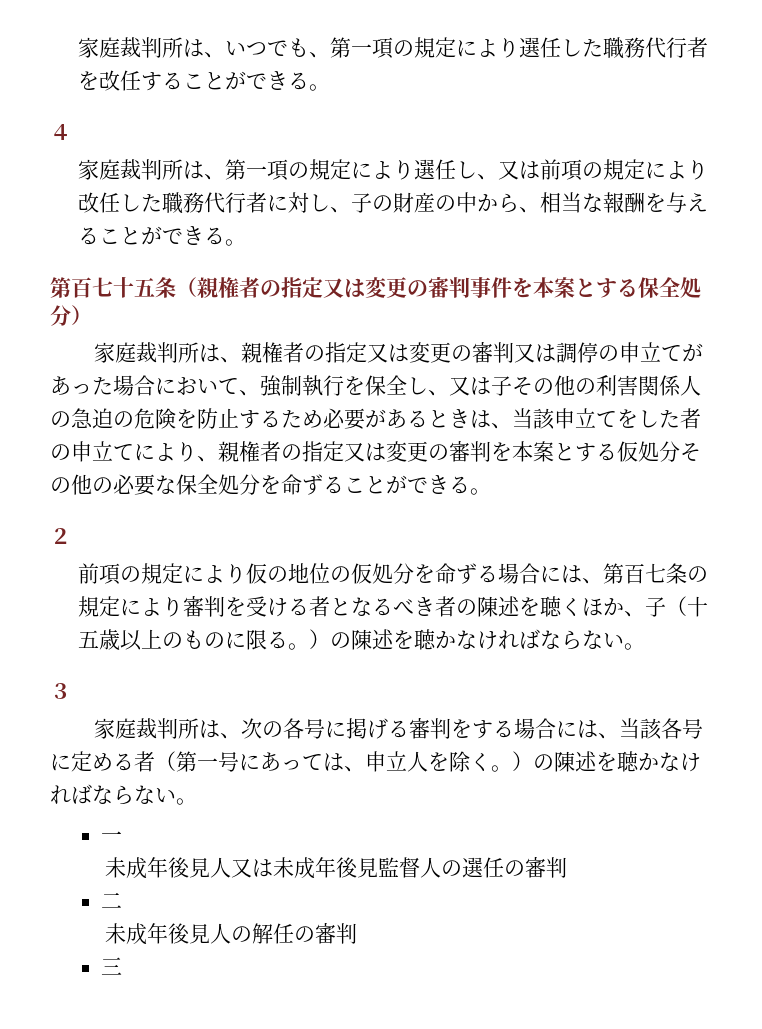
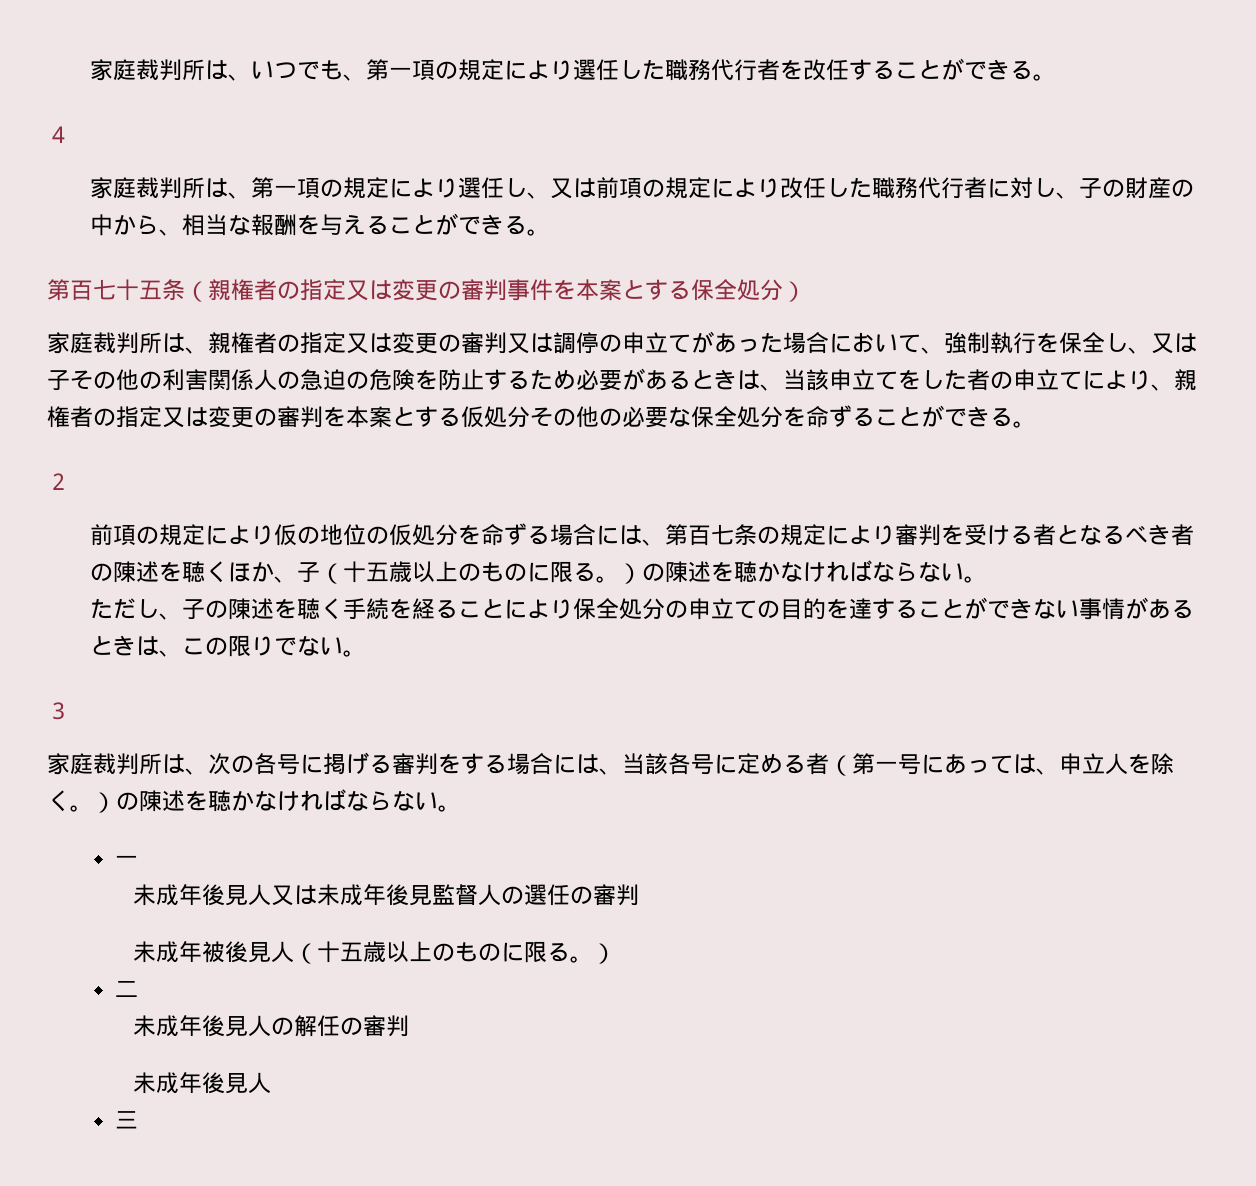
+ ただし、子の陳述を聴く手続を経ることにより保全処分の申立ての目的を達することができない事情があるときは、この限りでない。
+ 未成年被後見人（十五歳以上のものに限る。）
  未成年後見人の解任の審判
+ 未成年後見人

